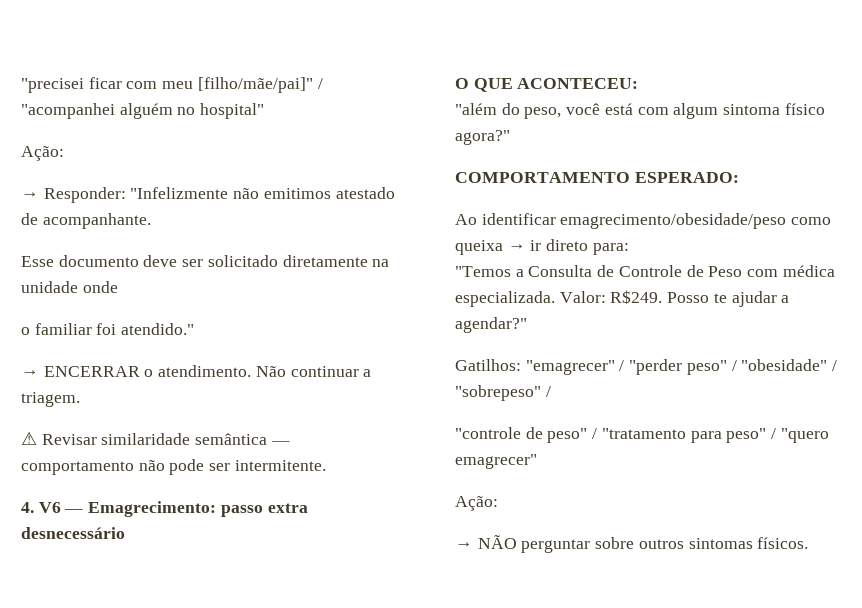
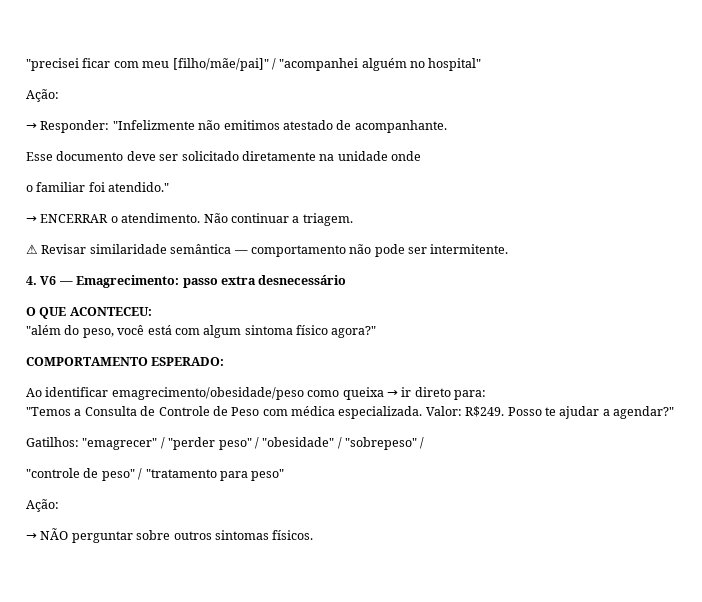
- "controle de peso" / "tratamento para peso" / "quero emagrecer"
+ "controle de peso" / "tratamento para peso"

